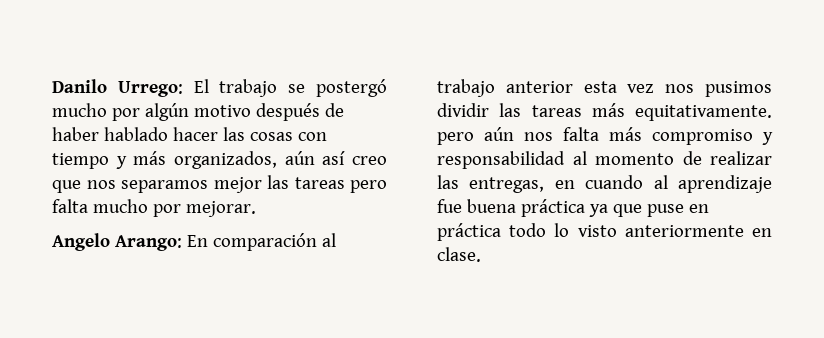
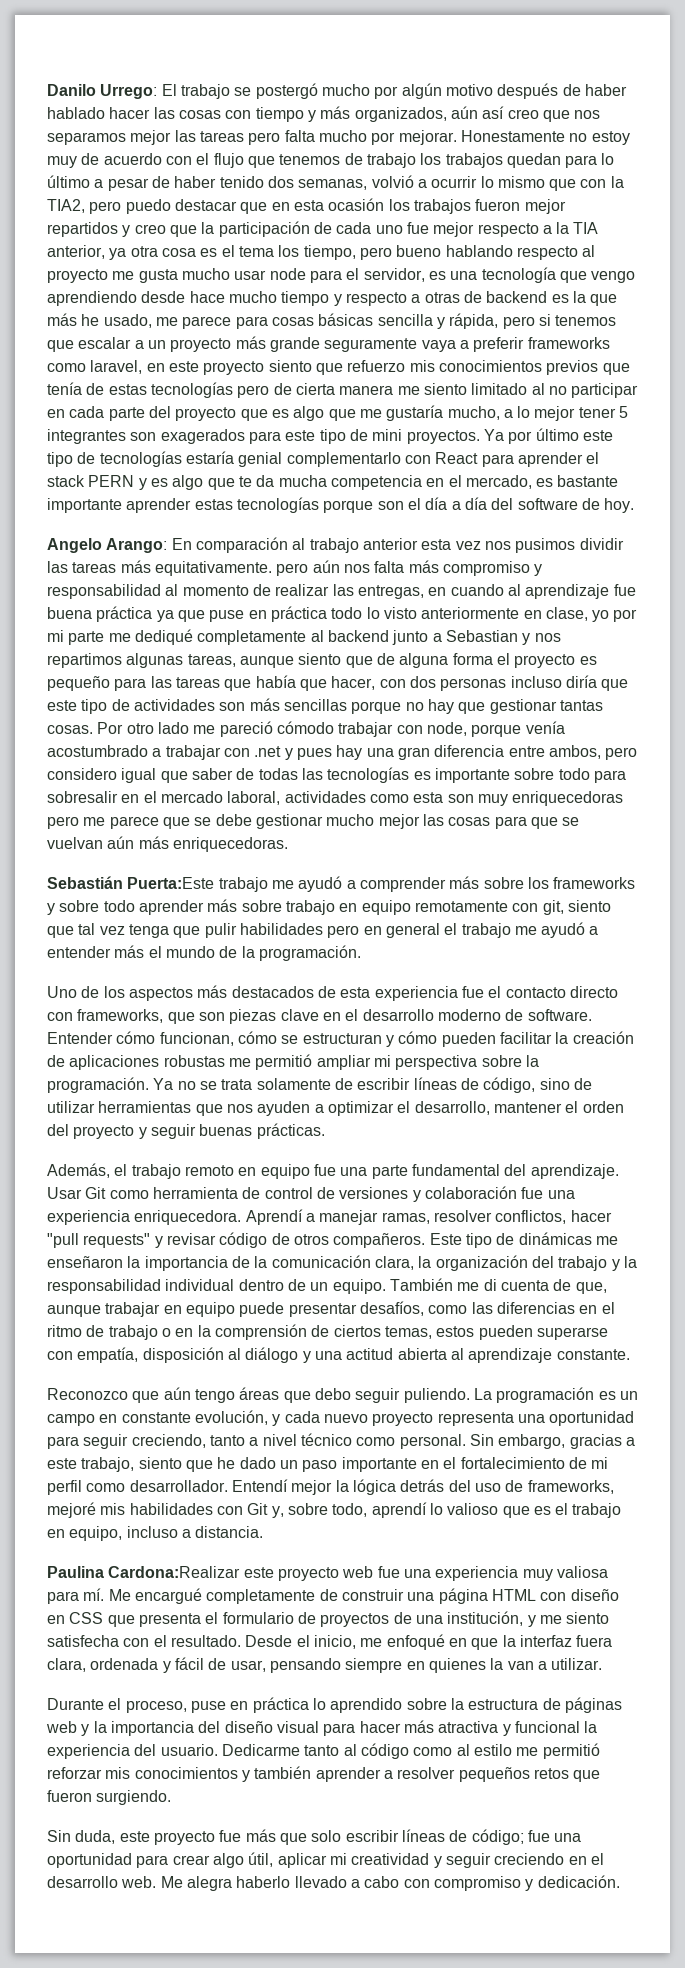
+ Honestamente no estoy muy de acuerdo con el flujo que tenemos de trabajo los trabajos quedan para lo último a pesar de haber tenido dos semanas, volvió a ocurrir lo mismo que con la TIA2, pero puedo destacar que en esta ocasión los trabajos fueron mejor repartidos y creo que la participación de cada uno fue mejor respecto a la TIA anterior, ya otra cosa es el tema los tiempo, pero bueno hablando respecto al proyecto me gusta mucho usar node para el servidor, es una tecnología que vengo aprendiendo desde hace mucho tiempo y respecto a otras de backend es la que más he usado, me parece para cosas básicas sencilla y rápida, pero si tenemos que escalar a un proyecto más grande seguramente vaya a preferir frameworks como laravel, en este proyecto siento que refuerzo mis conocimientos previos que tenía de estas tecnologías pero de cierta manera me siento limitado al no participar en cada parte del proyecto que es algo que me gustaría mucho, a lo mejor tener 5 integrantes son exagerados para este tipo de mini proyectos. Ya por último este tipo de tecnologías estaría genial complementarlo con React para aprender el stack PERN y es algo que te da mucha competencia en el mercado, es bastante importante aprender estas tecnologías porque son el día a día del software de hoy.
- Angelo Arango: En comparación al trabajo anterior esta vez nos pusimos dividir las tareas más equitativamente. pero aún nos falta más compromiso y responsabilidad al momento de realizar las entregas, en cuando al aprendizaje fue buena práctica ya que puse en práctica todo lo visto anteriormente en clase.
+ Angelo Arango: En comparación al trabajo anterior esta vez nos pusimos dividir las tareas más equitativamente. pero aún nos falta más compromiso y responsabilidad al momento de realizar las entregas, en cuando al aprendizaje fue buena práctica ya que puse en práctica todo lo visto anteriormente en clase, yo por mi parte me dediqué completamente al backend junto a Sebastian y nos repartimos algunas tareas, aunque siento que de alguna forma el proyecto es pequeño para las tareas que había que hacer, con dos personas incluso diría que este tipo de actividades son más sencillas porque no hay que gestionar tantas cosas. Por otro lado me pareció cómodo trabajar con node, porque venía acostumbrado a trabajar con .net y pues hay una gran diferencia entre ambos, pero considero igual que saber de todas las tecnologías es importante sobre todo para sobresalir en el mercado laboral, actividades como esta son muy enriquecedoras pero me parece que se debe gestionar mucho mejor las cosas para que se vuelvan aún más enriquecedoras.
+ Sebastián Puerta:Este trabajo me ayudó a comprender más sobre los frameworks y sobre todo aprender más sobre trabajo en equipo remotamente con git, siento que tal vez tenga que pulir habilidades pero en general el trabajo me ayudó a entender más el mundo de la programación.
+ Uno de los aspectos más destacados de esta experiencia fue el contacto directo con frameworks, que son piezas clave en el desarrollo moderno de software. Entender cómo funcionan, cómo se estructuran y cómo pueden facilitar la creación de aplicaciones robustas me permitió ampliar mi perspectiva sobre la programación. Ya no se trata solamente de escribir líneas de código, sino de utilizar herramientas que nos ayuden a optimizar el desarrollo, mantener el orden del proyecto y seguir buenas prácticas.
+ Además, el trabajo remoto en equipo fue una parte fundamental del aprendizaje. Usar Git como herramienta de control de versiones y colaboración fue una experiencia enriquecedora. Aprendí a manejar ramas, resolver conflictos, hacer "pull requests" y revisar código de otros compañeros. Este tipo de dinámicas me enseñaron la importancia de la comunicación clara, la organización del trabajo y la responsabilidad individual dentro de un equipo. También me di cuenta de que, aunque trabajar en equipo puede presentar desafíos, como las diferencias en el ritmo de trabajo o en la comprensión de ciertos temas, estos pueden superarse con empatía, disposición al diálogo y una actitud abierta al aprendizaje constante.
+ Reconozco que aún tengo áreas que debo seguir puliendo. La programación es un campo en constante evolución, y cada nuevo proyecto representa una oportunidad para seguir creciendo, tanto a nivel técnico como personal. Sin embargo, gracias a este trabajo, siento que he dado un paso importante en el fortalecimiento de mi perfil como desarrollador. Entendí mejor la lógica detrás del uso de frameworks, mejoré mis habilidades con Git y, sobre todo, aprendí lo valioso que es el trabajo en equipo, incluso a distancia.
+ Paulina Cardona:Realizar este proyecto web fue una experiencia muy valiosa para mí. Me encargué completamente de construir una página HTML con diseño en CSS que presenta el formulario de proyectos de una institución, y me siento satisfecha con el resultado. Desde el inicio, me enfoqué en que la interfaz fuera clara, ordenada y fácil de usar, pensando siempre en quienes la van a utilizar.
+ Durante el proceso, puse en práctica lo aprendido sobre la estructura de páginas web y la importancia del diseño visual para hacer más atractiva y funcional la experiencia del usuario. Dedicarme tanto al código como al estilo me permitió reforzar mis conocimientos y también aprender a resolver pequeños retos que fueron surgiendo.
+ Sin duda, este proyecto fue más que solo escribir líneas de código; fue una oportunidad para crear algo útil, aplicar mi creatividad y seguir creciendo en el desarrollo web. Me alegra haberlo llevado a cabo con compromiso y dedicación.

